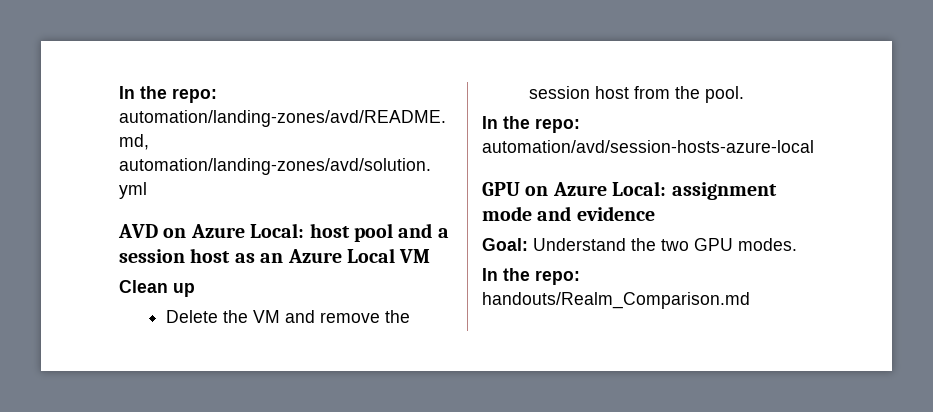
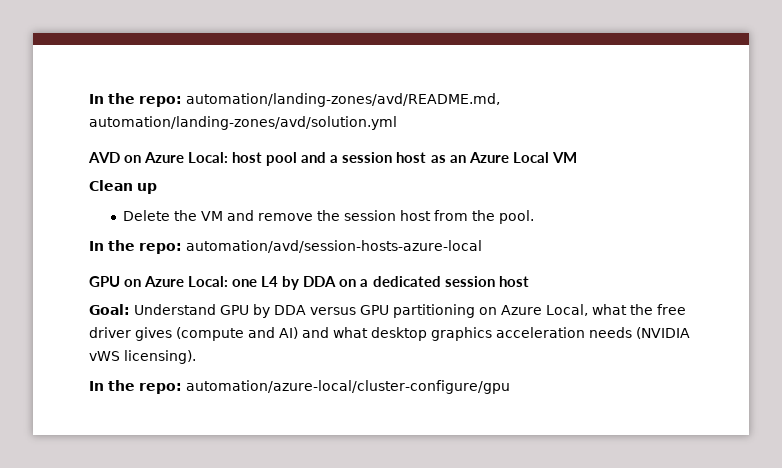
- GPU on Azure Local: assignment mode and evidence
- Goal: Understand the two GPU modes.
- In the repo: handouts/Realm_Comparison.md
+ GPU on Azure Local: one L4 by DDA on a dedicated session host
+ Goal: Understand GPU by DDA versus GPU partitioning on Azure Local, what the free driver gives (compute and AI) and what desktop graphics acceleration needs (NVIDIA vWS licensing).
+ In the repo: automation/azure-local/cluster-configure/gpu

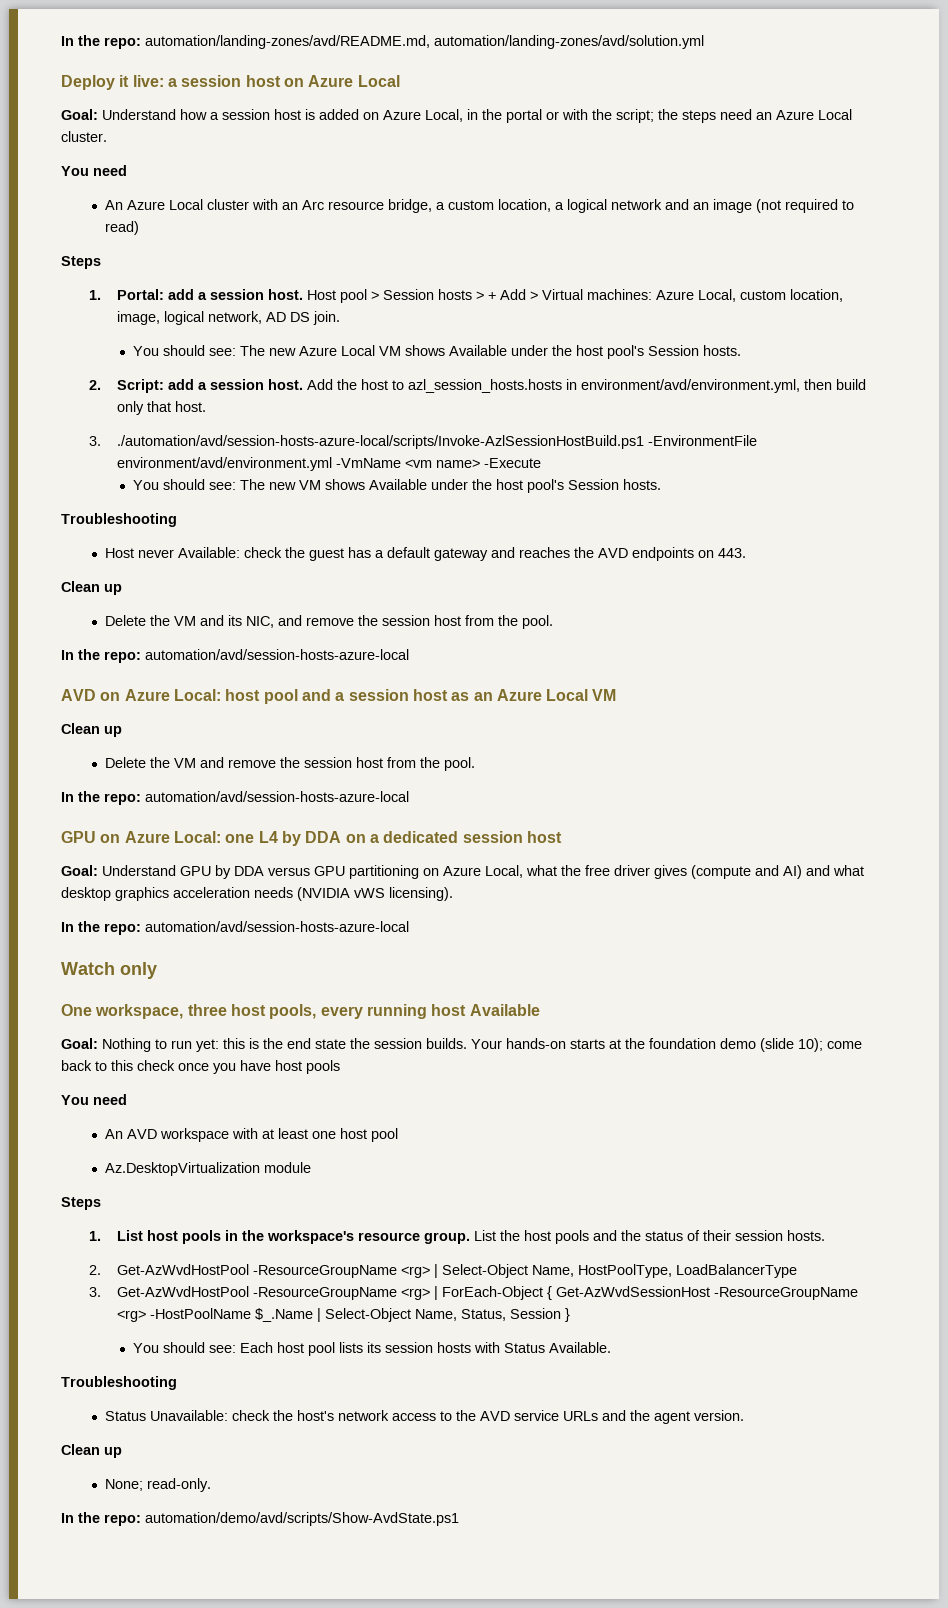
+ Deploy it live: a session host on Azure Local
+ Goal: Understand how a session host is added on Azure Local, in the portal or with the script; the steps need an Azure Local cluster.
+ You need
+ An Azure Local cluster with an Arc resource bridge, a custom location, a logical network and an image (not required to read)
+ Steps
+ 1. Portal: add a session host. Host pool > Session hosts > + Add > Virtual machines: Azure Local, custom location, image, logical network, AD DS join.
+ You should see: The new Azure Local VM shows Available under the host pool's Session hosts.
+ 2. Script: add a session host. Add the host to azl_session_hosts.hosts in environment/avd/environment.yml, then build only that host.
+ 3. ./automation/avd/session-hosts-azure-local/scripts/Invoke-AzlSessionHostBuild.ps1 -EnvironmentFile environment/avd/environment.yml -VmName <vm name> -Execute
+ You should see: The new VM shows Available under the host pool's Session hosts.
+ Troubleshooting
+ Host never Available: check the guest has a default gateway and reaches the AVD endpoints on 443.
+ Clean up
+ Delete the VM and its NIC, and remove the session host from the pool.
+ In the repo: automation/avd/session-hosts-azure-local
  Goal: Understand GPU by DDA versus GPU partitioning on Azure Local, what the free driver gives (compute and AI) and what desktop graphics acceleration needs (NVIDIA vWS licensing).
- In the repo: automation/azure-local/cluster-configure/gpu
+ In the repo: automation/avd/session-hosts-azure-local
+ Watch only
+ One workspace, three host pools, every running host Available
+ Goal: Nothing to run yet: this is the end state the session builds. Your hands-on starts at the foundation demo (slide 10); come back to this check once you have host pools
+ You need
+ An AVD workspace with at least one host pool
+ Az.DesktopVirtualization module
+ Steps
+ 1. List host pools in the workspace's resource group. List the host pools and the status of their session hosts.
+ 2. Get-AzWvdHostPool -ResourceGroupName <rg> | Select-Object Name, HostPoolType, LoadBalancerType
+ 3. Get-AzWvdHostPool -ResourceGroupName <rg> | ForEach-Object { Get-AzWvdSessionHost -ResourceGroupName <rg> -HostPoolName $_.Name | Select-Object Name, Status, Session }
+ You should see: Each host pool lists its session hosts with Status Available.
+ Troubleshooting
+ Status Unavailable: check the host's network access to the AVD service URLs and the agent version.
+ Clean up
+ None; read-only.
+ In the repo: automation/demo/avd/scripts/Show-AvdState.ps1

